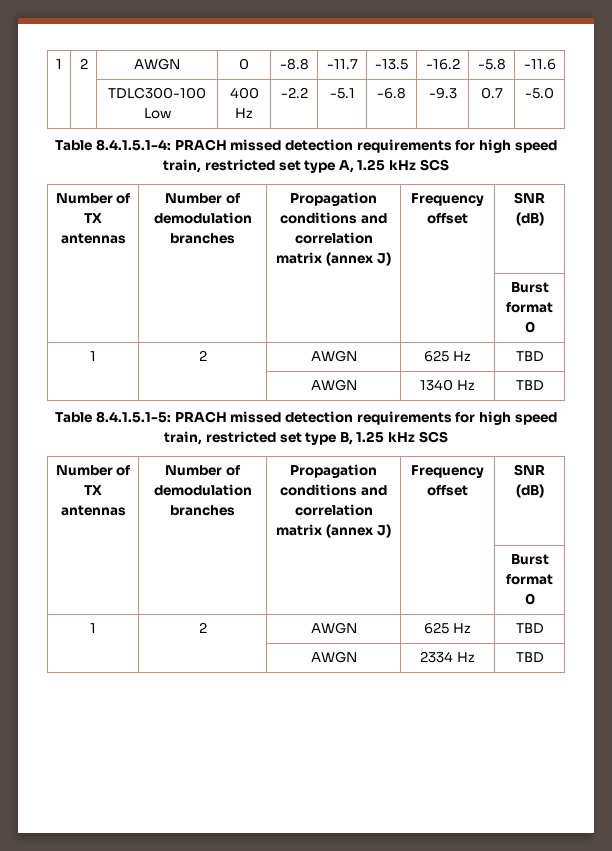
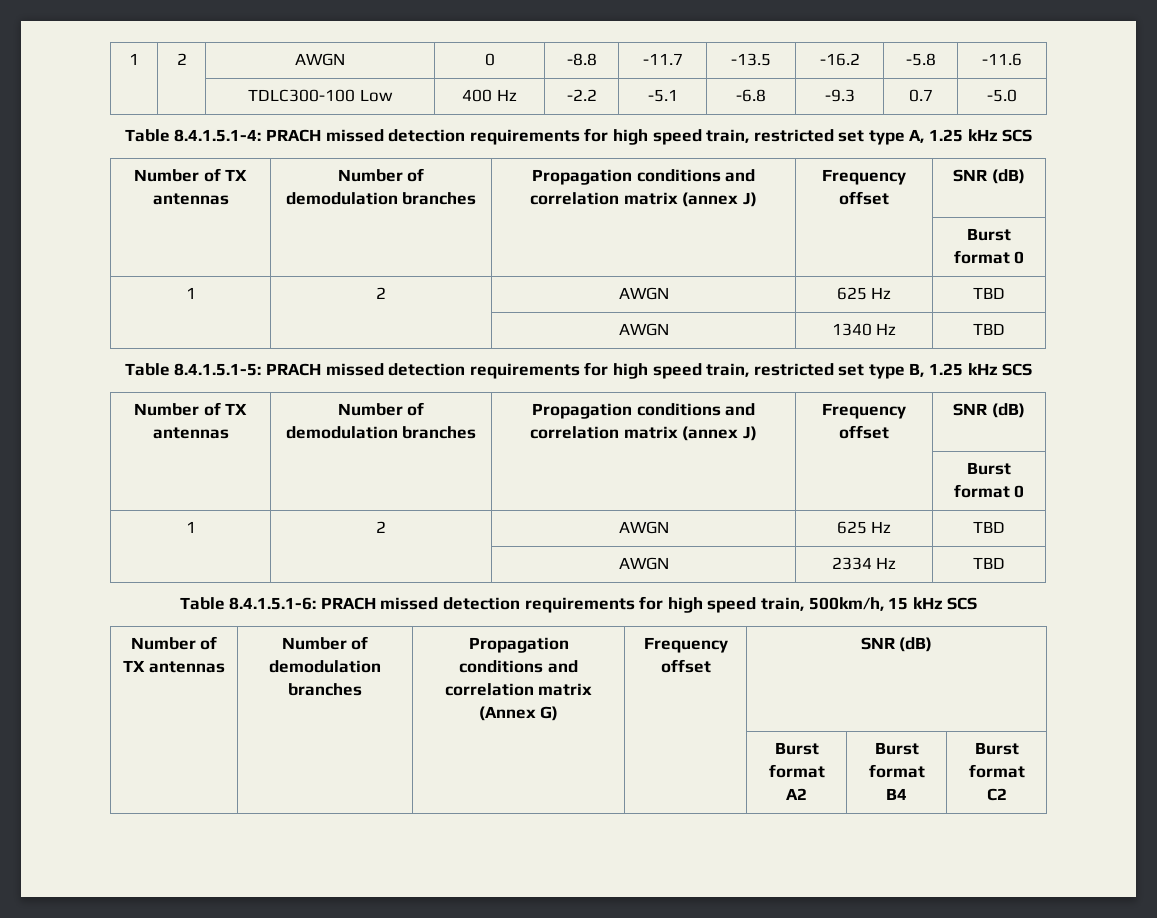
+ Table 8.4.1.5.1-6: PRACH missed detection requirements for high speed train, 500km/h, 15 kHz SCS
+ Number of TX antennas | Number of demodulation branches | Propagation conditions and correlation matrix (Annex G) | Frequency offset | SNR (dB)
+ | | | | Burst format A2 | Burst format B4 | Burst format C2

